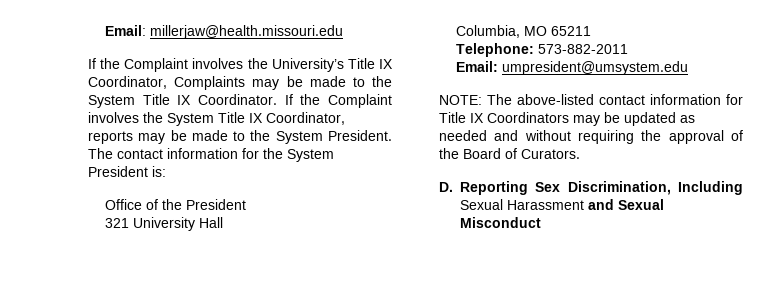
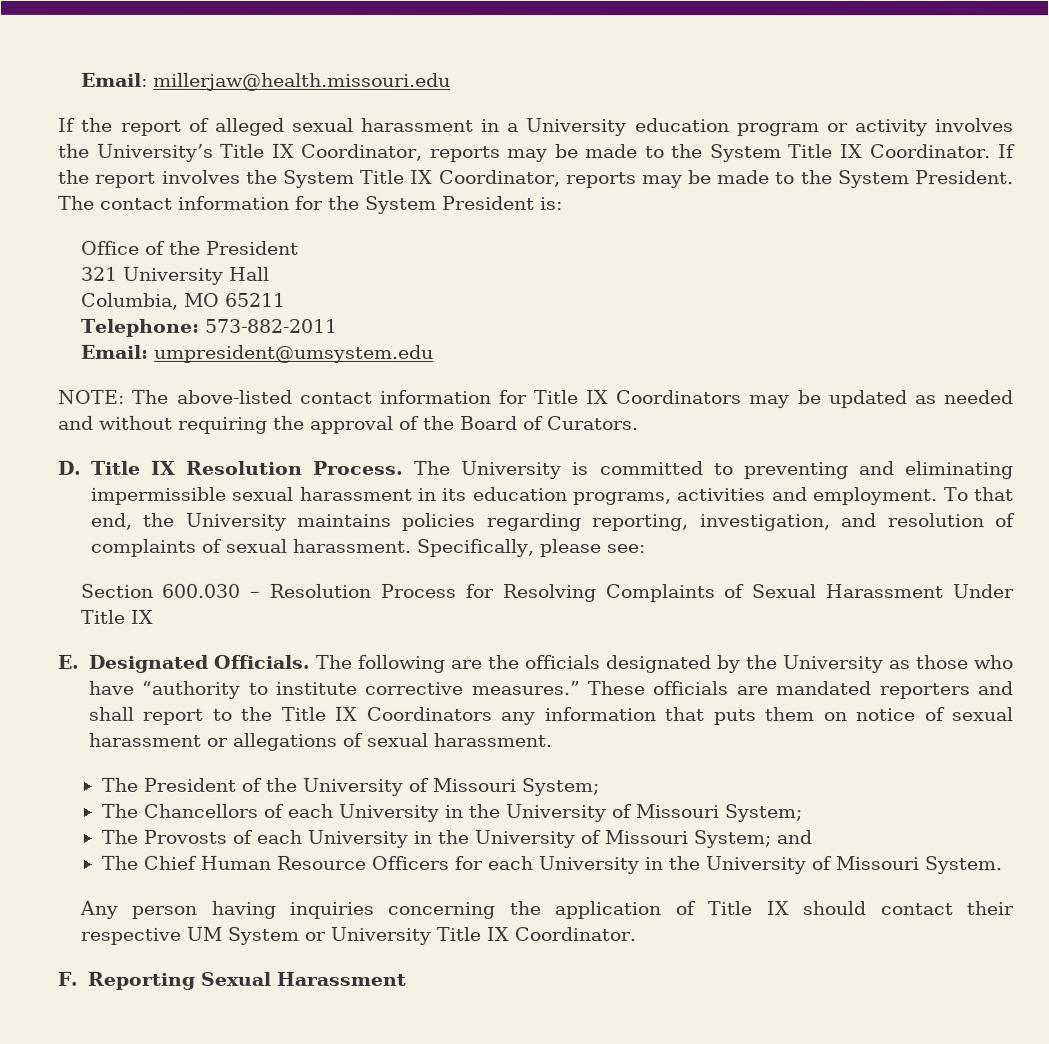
- If the Complaint involves the University’s Title IX Coordinator, Complaints may be made to the System Title IX Coordinator.
+ If the report of alleged sexual harassment in a University education program or activity involves the University’s Title IX Coordinator, reports may be made to the System Title IX Coordinator.
- If the Complaint involves the System Title IX Coordinator, reports may be made to the System President.
+ If the report involves the System Title IX Coordinator, reports may be made to the System President.
- D. Reporting Sex Discrimination, Including Sexual Harassment and Sexual Misconduct
+ D. Title IX Resolution Process. The University is committed to preventing and eliminating impermissible sexual harassment in its education programs, activities and employment. To that end, the University maintains policies regarding reporting, investigation, and resolution of complaints of sexual harassment. Specifically, please see:
+ Section 600.030 – Resolution Process for Resolving Complaints of Sexual Harassment Under Title IX
+ E. Designated Officials. The following are the officials designated by the University as those who have “authority to institute corrective measures.” These officials are mandated reporters and shall report to the Title IX Coordinators any information that puts them on notice of sexual harassment or allegations of sexual harassment.
+ The President of the University of Missouri System;
+ The Chancellors of each University in the University of Missouri System;
+ The Provosts of each University in the University of Missouri System; and
+ The Chief Human Resource Officers for each University in the University of Missouri System.
+ Any person having inquiries concerning the application of Title IX should contact their respective UM System or University Title IX Coordinator.
+ F. Reporting Sexual Harassment

